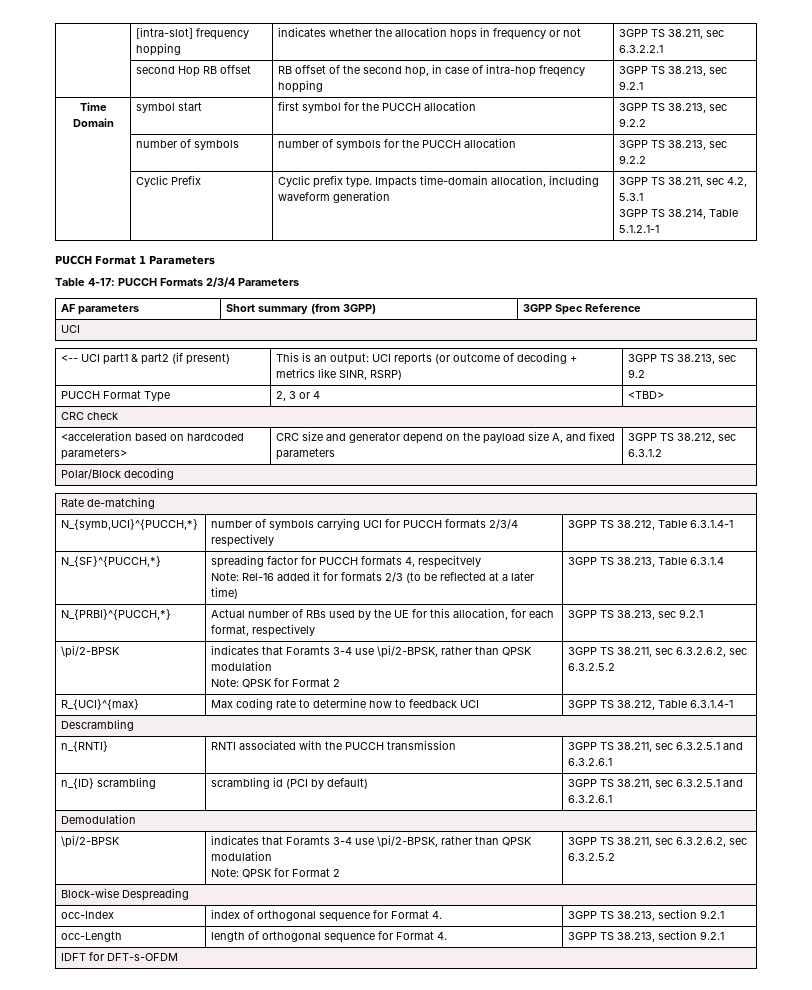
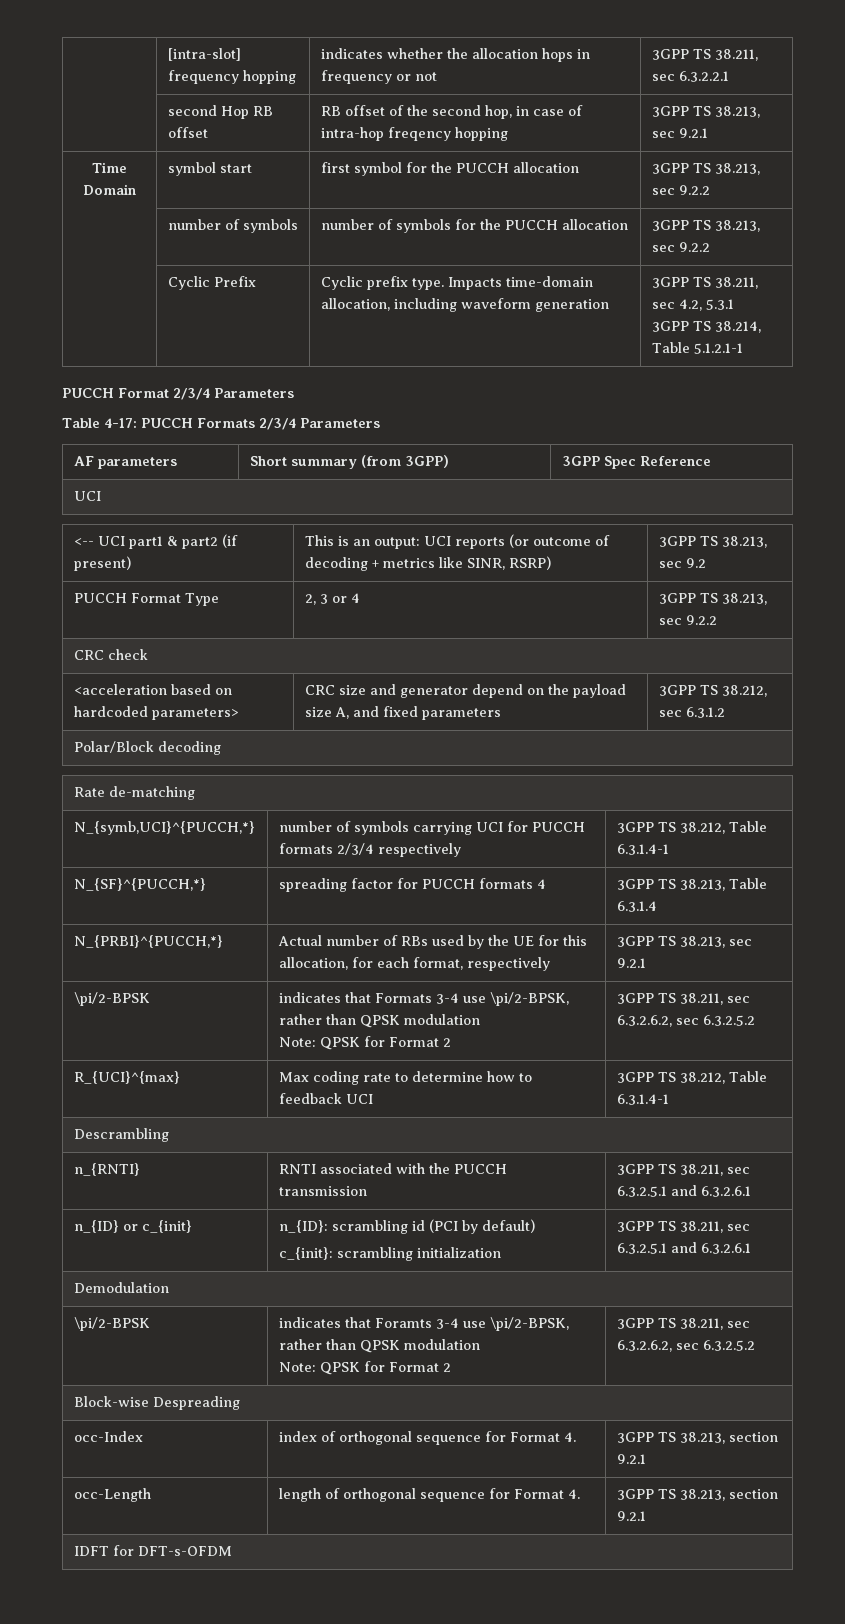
- PUCCH Format 1 Parameters
+ PUCCH Format 2/3/4 Parameters
- PUCCH Format Type | 2, 3 or 4 | <TBD>
+ PUCCH Format Type | 2, 3 or 4 | 3GPP TS 38.213, sec 9.2.2
- N_{SF}^{PUCCH,*} | spreading factor for PUCCH formats 4, respecitvely
- Note: Rel-16 added it for formats 2/3 (to be reflected at a later time) | 3GPP TS 38.213, Table 6.3.1.4
+ N_{SF}^{PUCCH,*} | spreading factor for PUCCH formats 4 | 3GPP TS 38.213, Table 6.3.1.4
  N_{PRBI}^{PUCCH,*} | Actual number of RBs used by the UE for this allocation, for each format, respectively | 3GPP TS 38.213, sec 9.2.1
- \pi/2-BPSK | indicates that Foramts 3-4 use \pi/2-BPSK, rather than QPSK modulation
+ \pi/2-BPSK | indicates that Formats 3-4 use \pi/2-BPSK, rather than QPSK modulation
- n_{ID} scrambling | scrambling id (PCI by default) | 3GPP TS 38.211, sec 6.3.2.5.1 and 6.3.2.6.1
+ n_{ID} or c_{init} | n_{ID}: scrambling id (PCI by default)
+ c_{init}: scrambling initialization | 3GPP TS 38.211, sec 6.3.2.5.1 and 6.3.2.6.1

